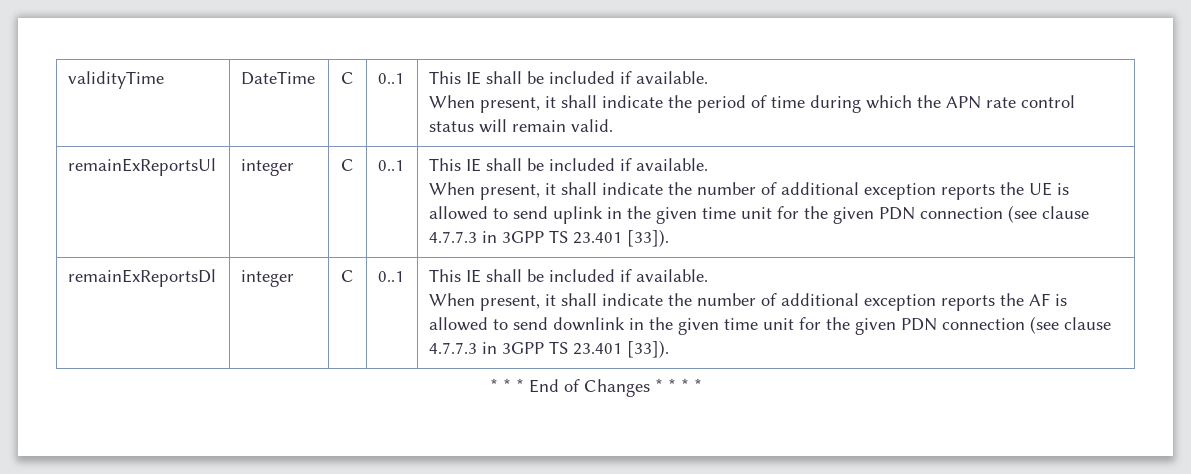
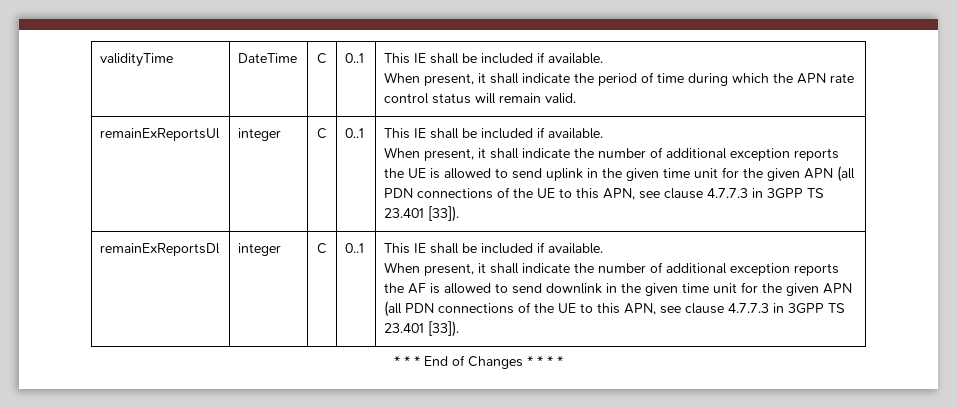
- When present, it shall indicate the number of additional exception reports the UE is allowed to send uplink in the given time unit for the given PDN connection (see clause 4.7.7.3 in 3GPP TS 23.401 [33]).
+ When present, it shall indicate the number of additional exception reports the UE is allowed to send uplink in the given time unit for the given APN (all PDN connections of the UE to this APN, see clause 4.7.7.3 in 3GPP TS 23.401 [33]).
- When present, it shall indicate the number of additional exception reports the AF is allowed to send downlink in the given time unit for the given PDN connection (see clause 4.7.7.3 in 3GPP TS 23.401 [33]).
+ When present, it shall indicate the number of additional exception reports the AF is allowed to send downlink in the given time unit for the given APN (all PDN connections of the UE to this APN, see clause 4.7.7.3 in 3GPP TS 23.401 [33]).

